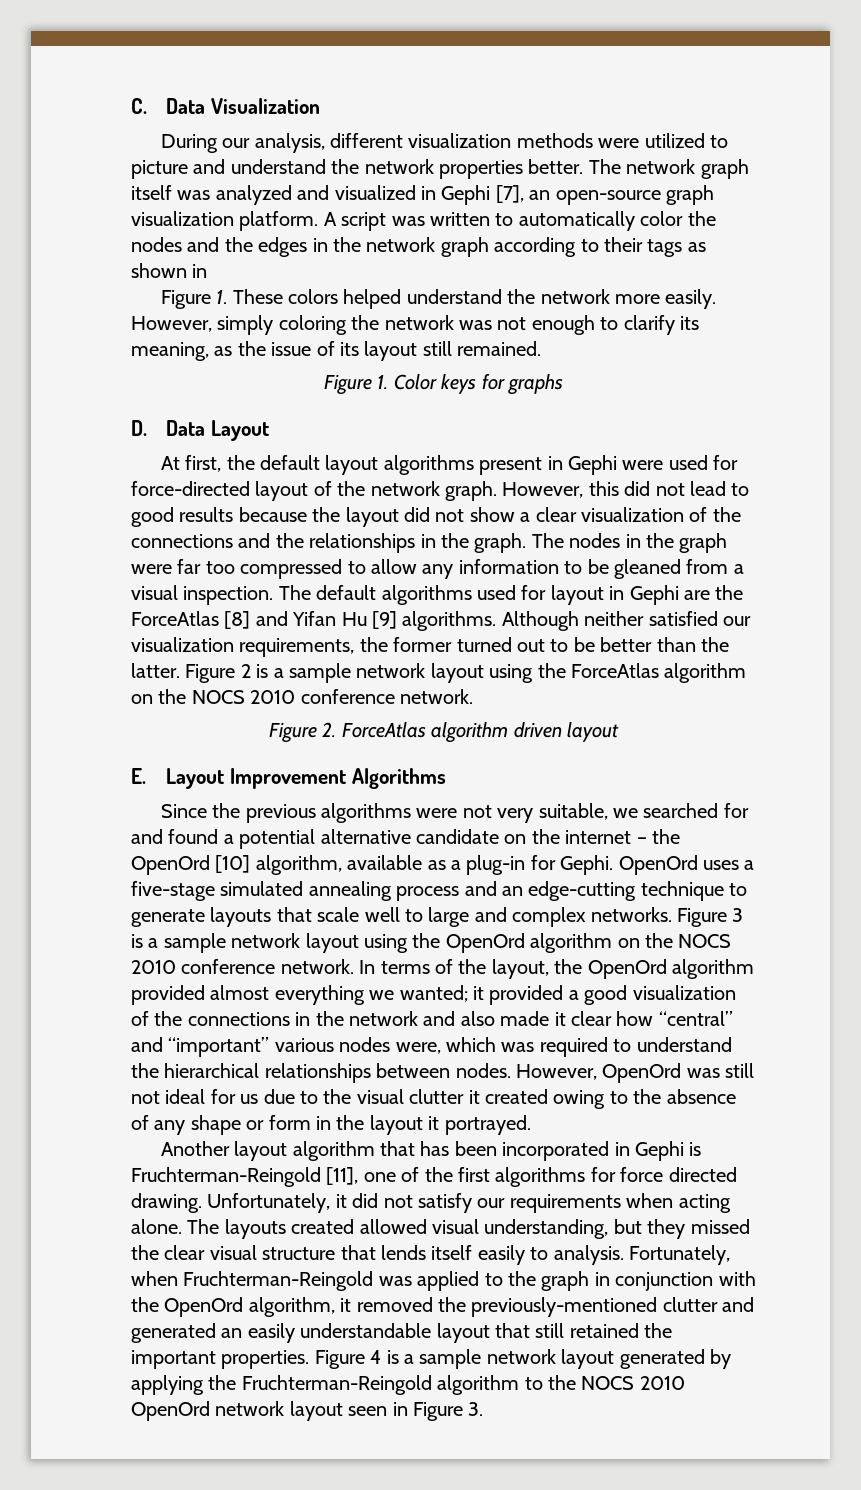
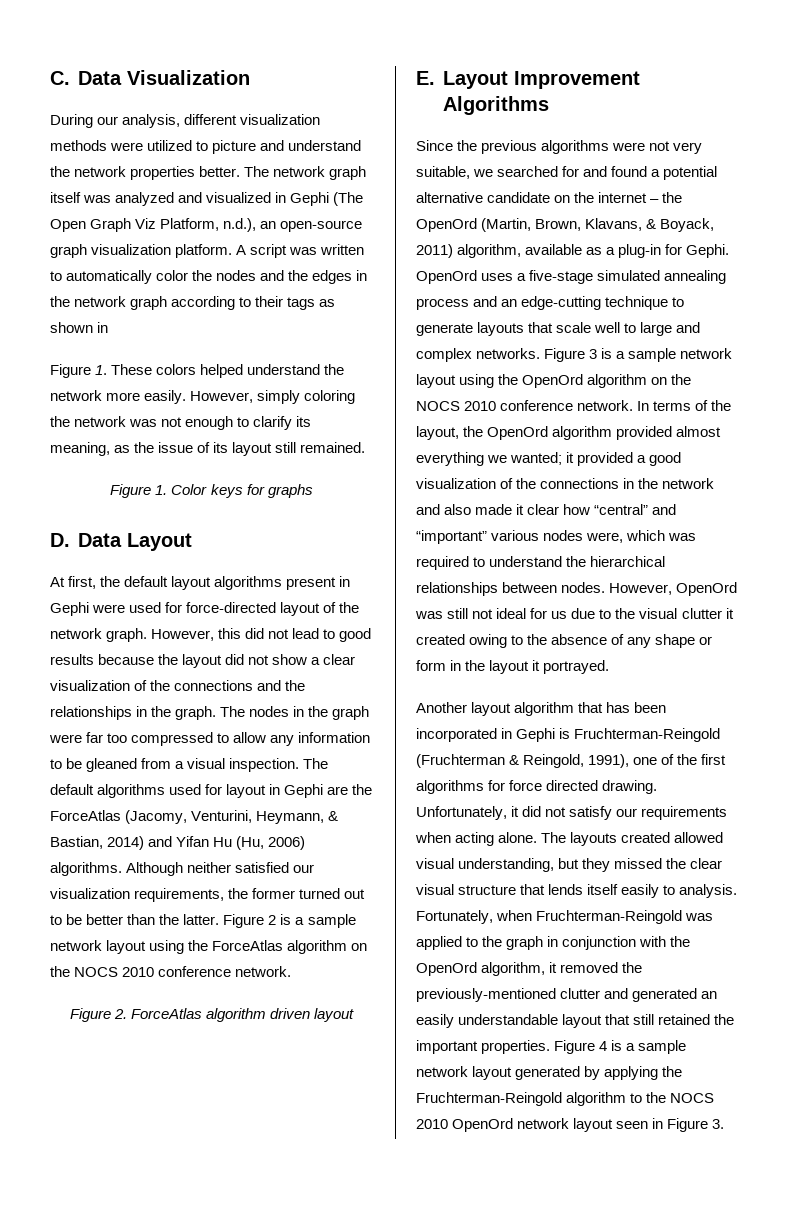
- The network graph itself was analyzed and visualized in Gephi [7], an open-source graph visualization platform.
+ The network graph itself was analyzed and visualized in Gephi (The Open Graph Viz Platform, n.d.), an open-source graph visualization platform.
- The default algorithms used for layout in Gephi are the ForceAtlas [8] and Yifan Hu [9] algorithms.
+ The default algorithms used for layout in Gephi are the ForceAtlas (Jacomy, Venturini, Heymann, & Bastian, 2014) and Yifan Hu (Hu, 2006) algorithms.
- Since the previous algorithms were not very suitable, we searched for and found a potential alternative candidate on the internet – the OpenOrd [10] algorithm, available as a plug-in for Gephi.
+ Since the previous algorithms were not very suitable, we searched for and found a potential alternative candidate on the internet – the OpenOrd (Martin, Brown, Klavans, & Boyack, 2011) algorithm, available as a plug-in for Gephi.
- Another layout algorithm that has been incorporated in Gephi is Fruchterman-Reingold [11], one of the first algorithms for force directed drawing.
+ Another layout algorithm that has been incorporated in Gephi is Fruchterman-Reingold (Fruchterman & Reingold, 1991), one of the first algorithms for force directed drawing.

